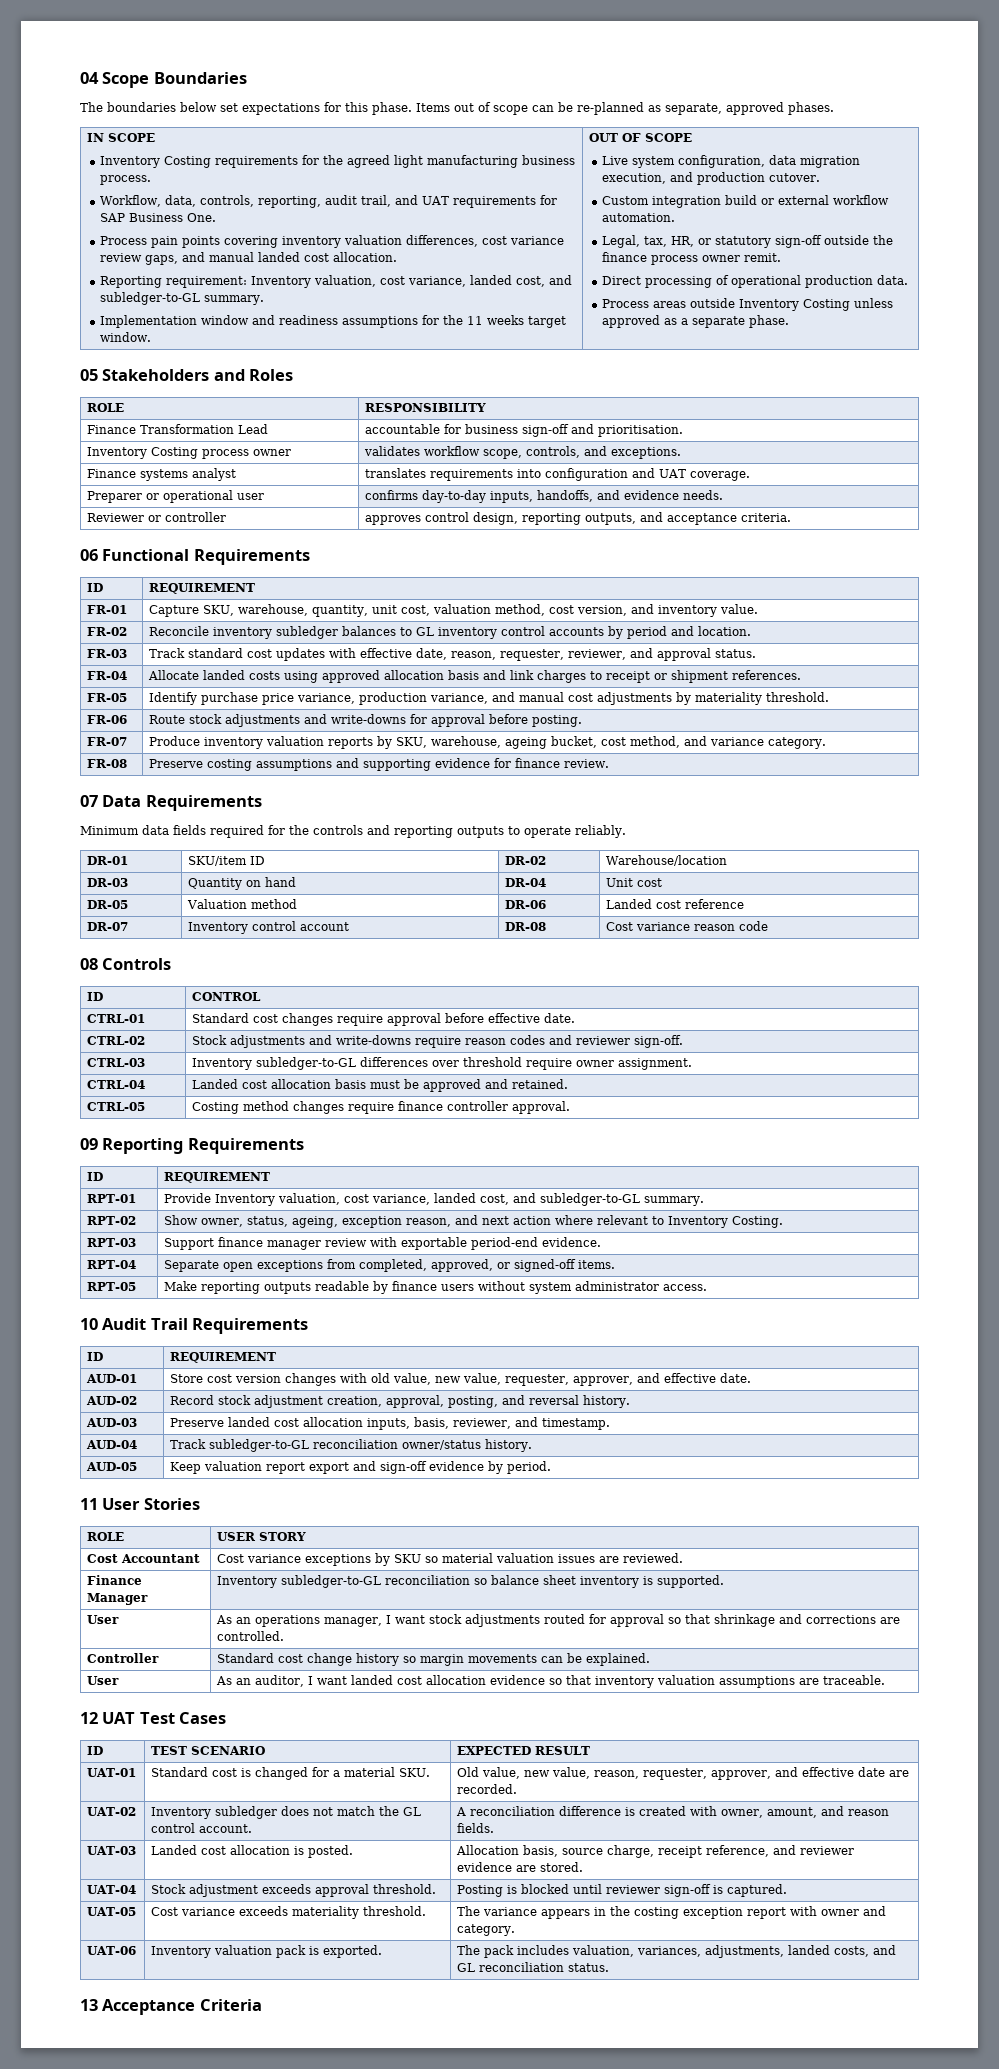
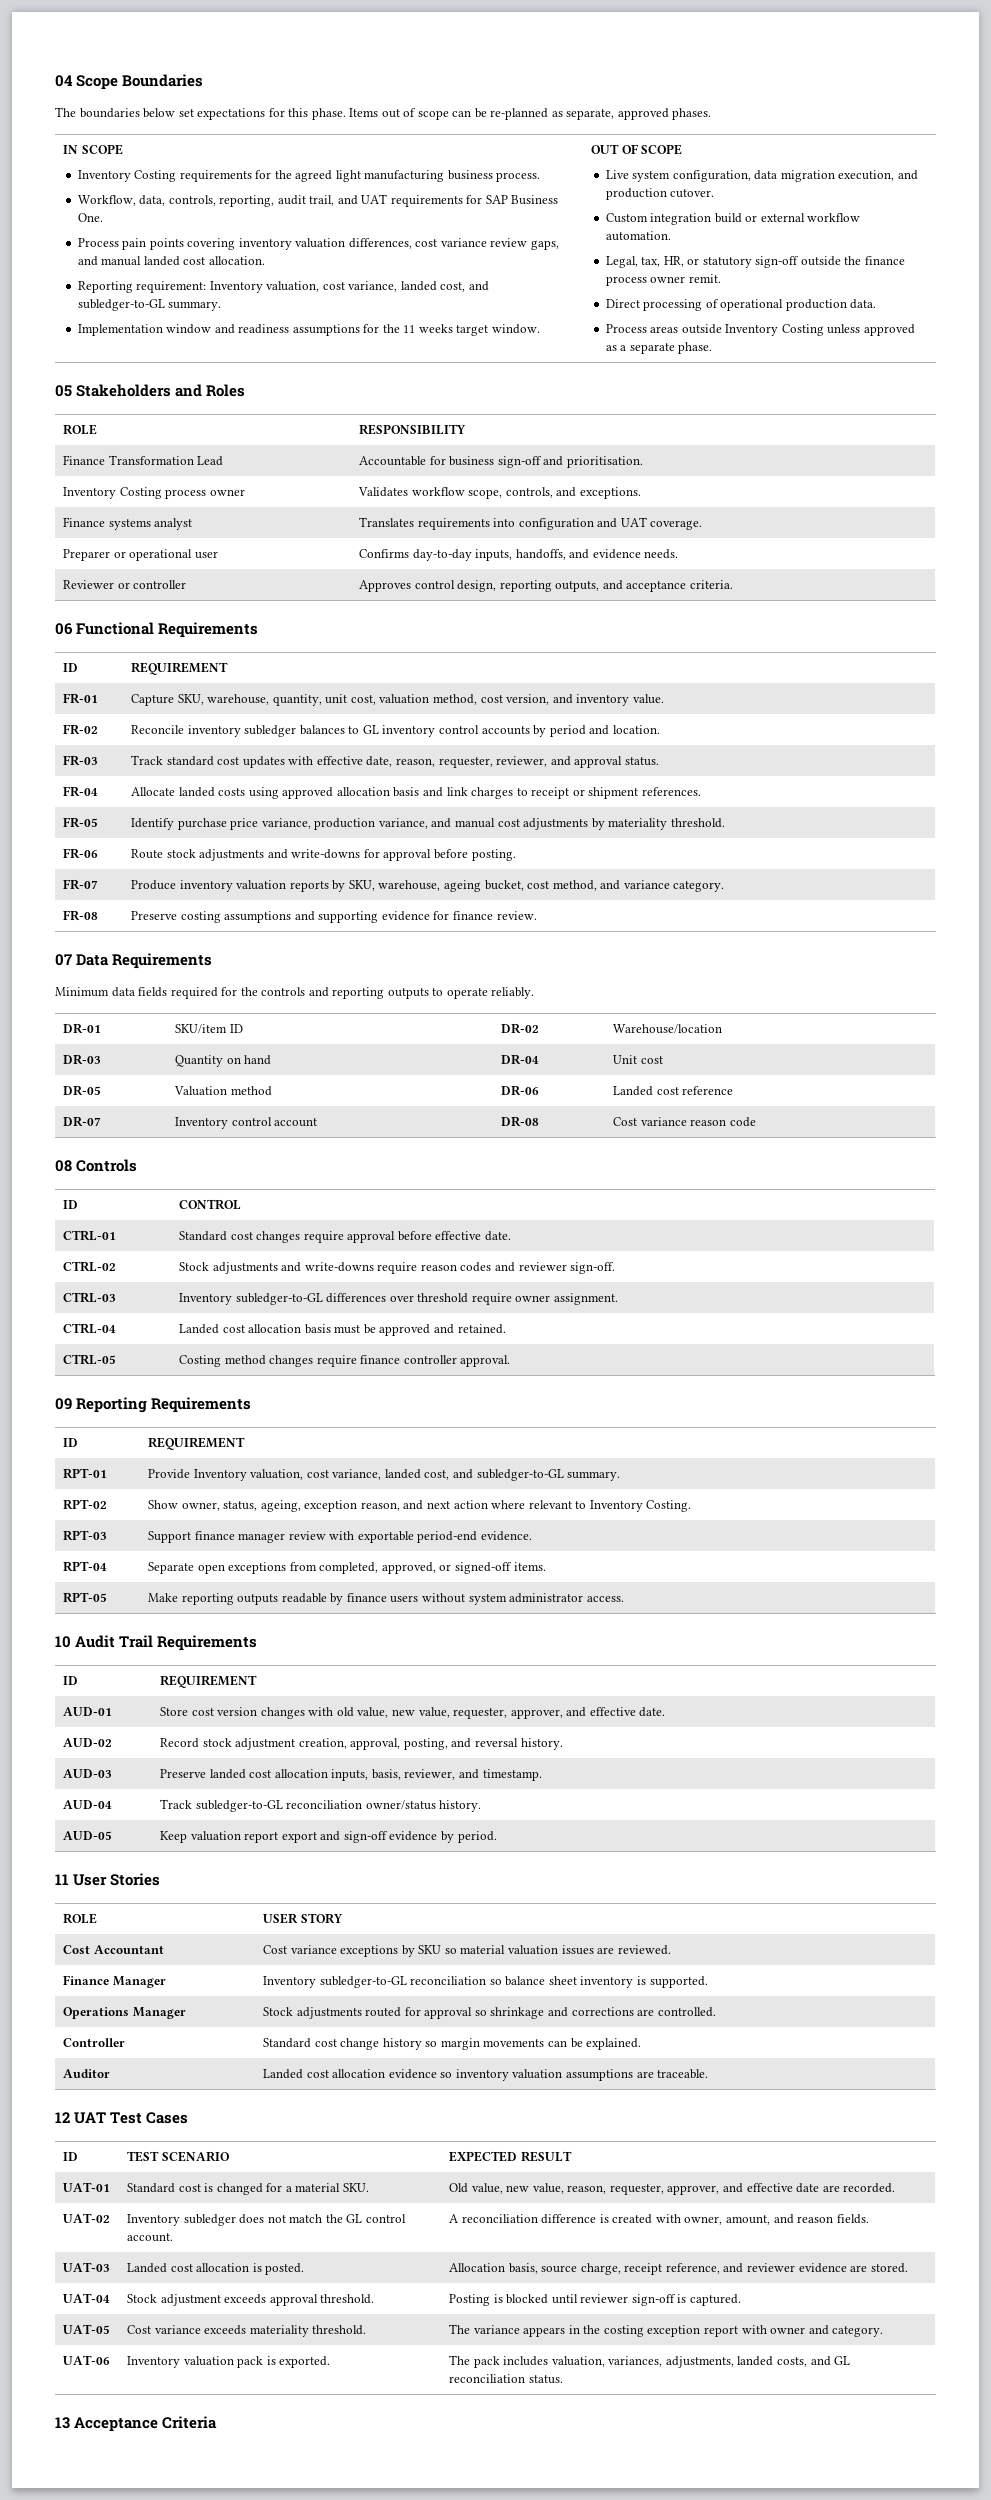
- Finance Transformation Lead | accountable for business sign-off and prioritisation.
+ Finance Transformation Lead | Accountable for business sign-off and prioritisation.
- Inventory Costing process owner | validates workflow scope, controls, and exceptions.
+ Inventory Costing process owner | Validates workflow scope, controls, and exceptions.
- Finance systems analyst | translates requirements into configuration and UAT coverage.
+ Finance systems analyst | Translates requirements into configuration and UAT coverage.
- Preparer or operational user | confirms day-to-day inputs, handoffs, and evidence needs.
+ Preparer or operational user | Confirms day-to-day inputs, handoffs, and evidence needs.
- Reviewer or controller | approves control design, reporting outputs, and acceptance criteria.
+ Reviewer or controller | Approves control design, reporting outputs, and acceptance criteria.
- User | As an operations manager, I want stock adjustments routed for approval so that shrinkage and corrections are controlled.
+ Operations Manager | Stock adjustments routed for approval so shrinkage and corrections are controlled.
- User | As an auditor, I want landed cost allocation evidence so that inventory valuation assumptions are traceable.
+ Auditor | Landed cost allocation evidence so inventory valuation assumptions are traceable.

